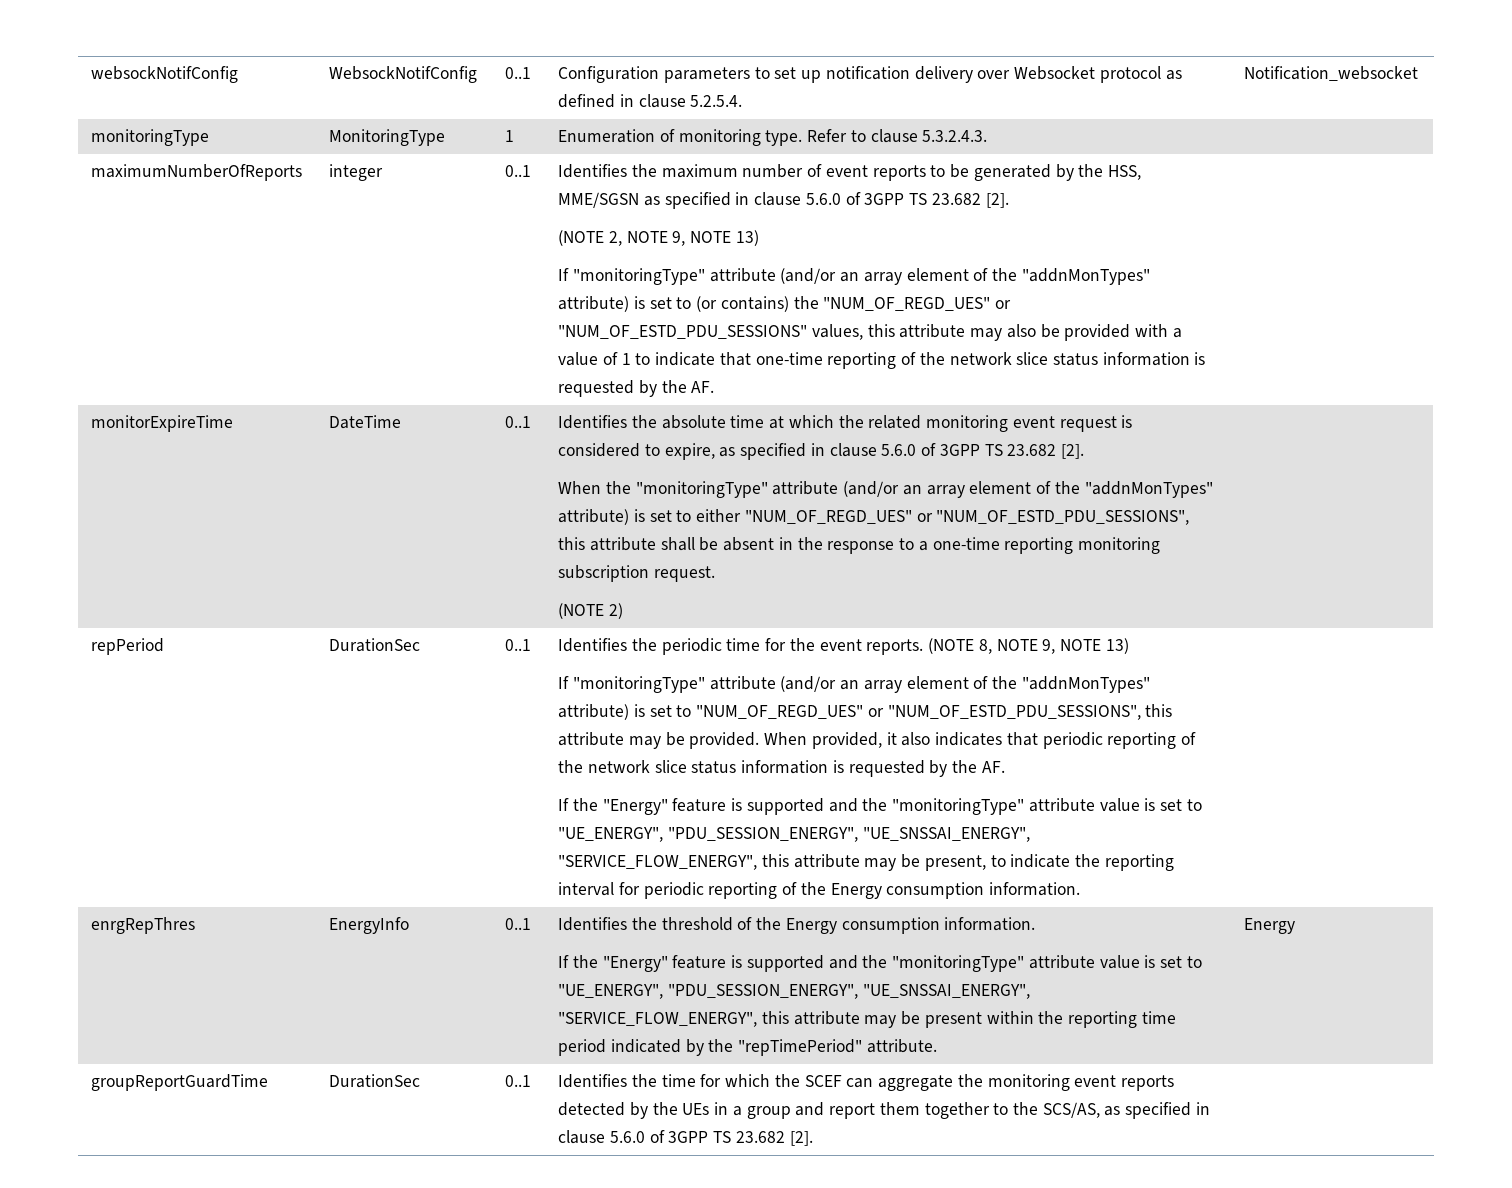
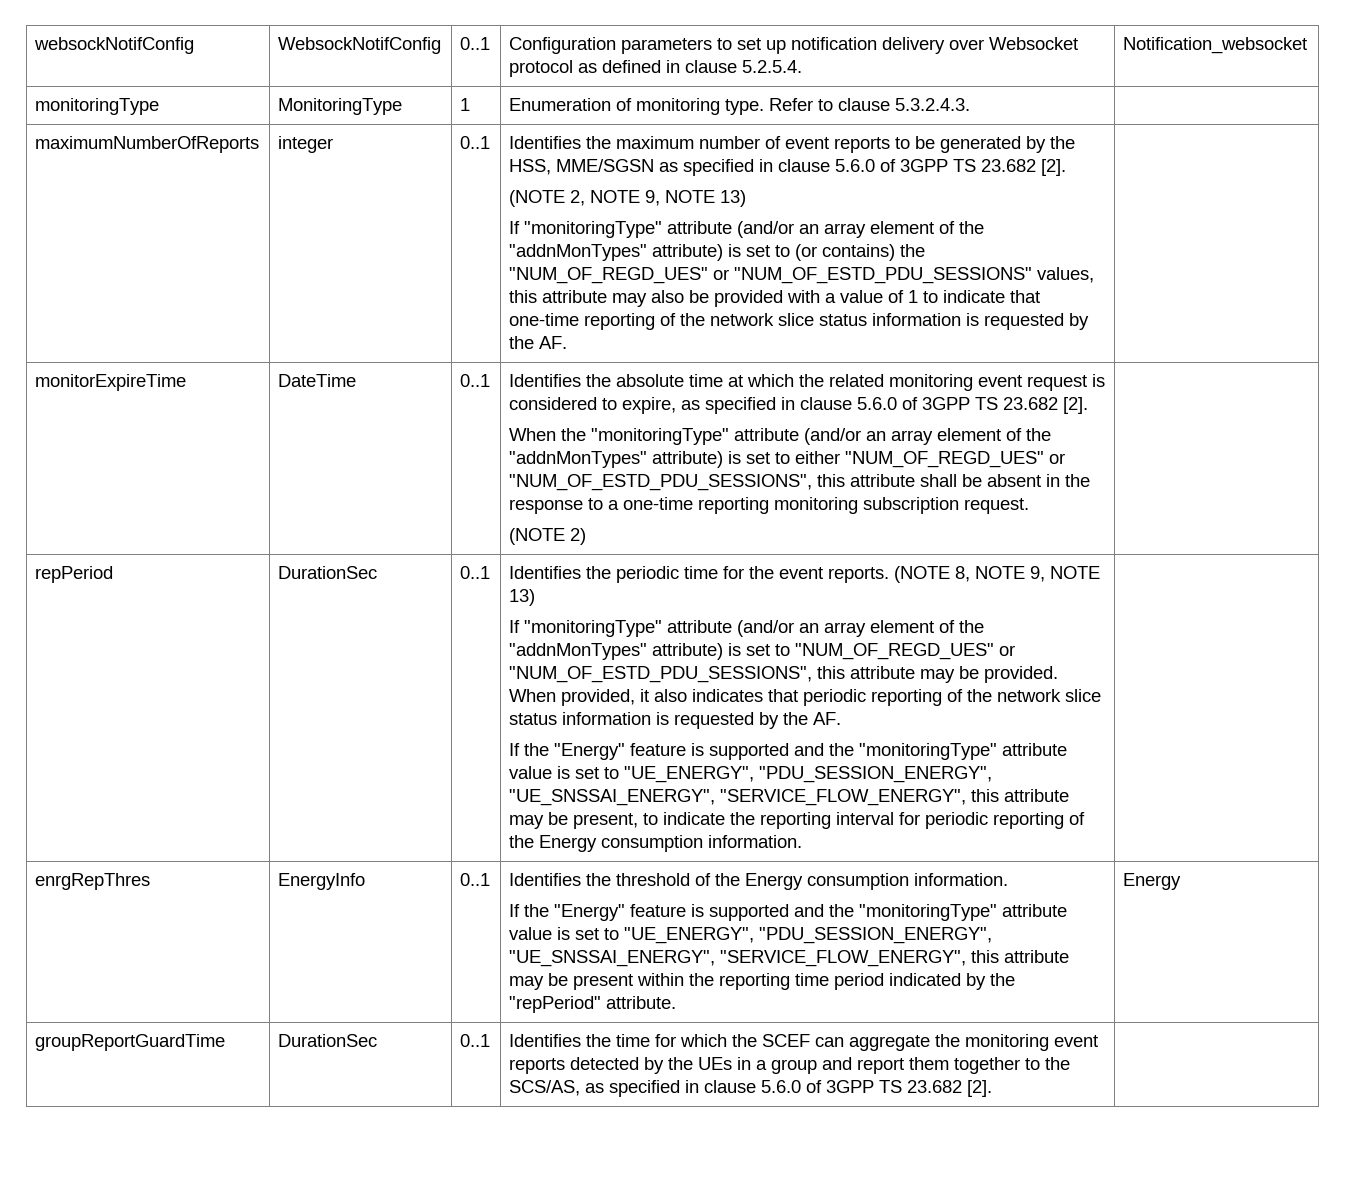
- If the "Energy" feature is supported and the "monitoringType" attribute value is set to "UE_ENERGY", "PDU_SESSION_ENERGY", "UE_SNSSAI_ENERGY", "SERVICE_FLOW_ENERGY", this attribute may be present within the reporting time period indicated by the "repTimePeriod" attribute.
+ If the "Energy" feature is supported and the "monitoringType" attribute value is set to "UE_ENERGY", "PDU_SESSION_ENERGY", "UE_SNSSAI_ENERGY", "SERVICE_FLOW_ENERGY", this attribute may be present within the reporting time period indicated by the "repPeriod" attribute.

